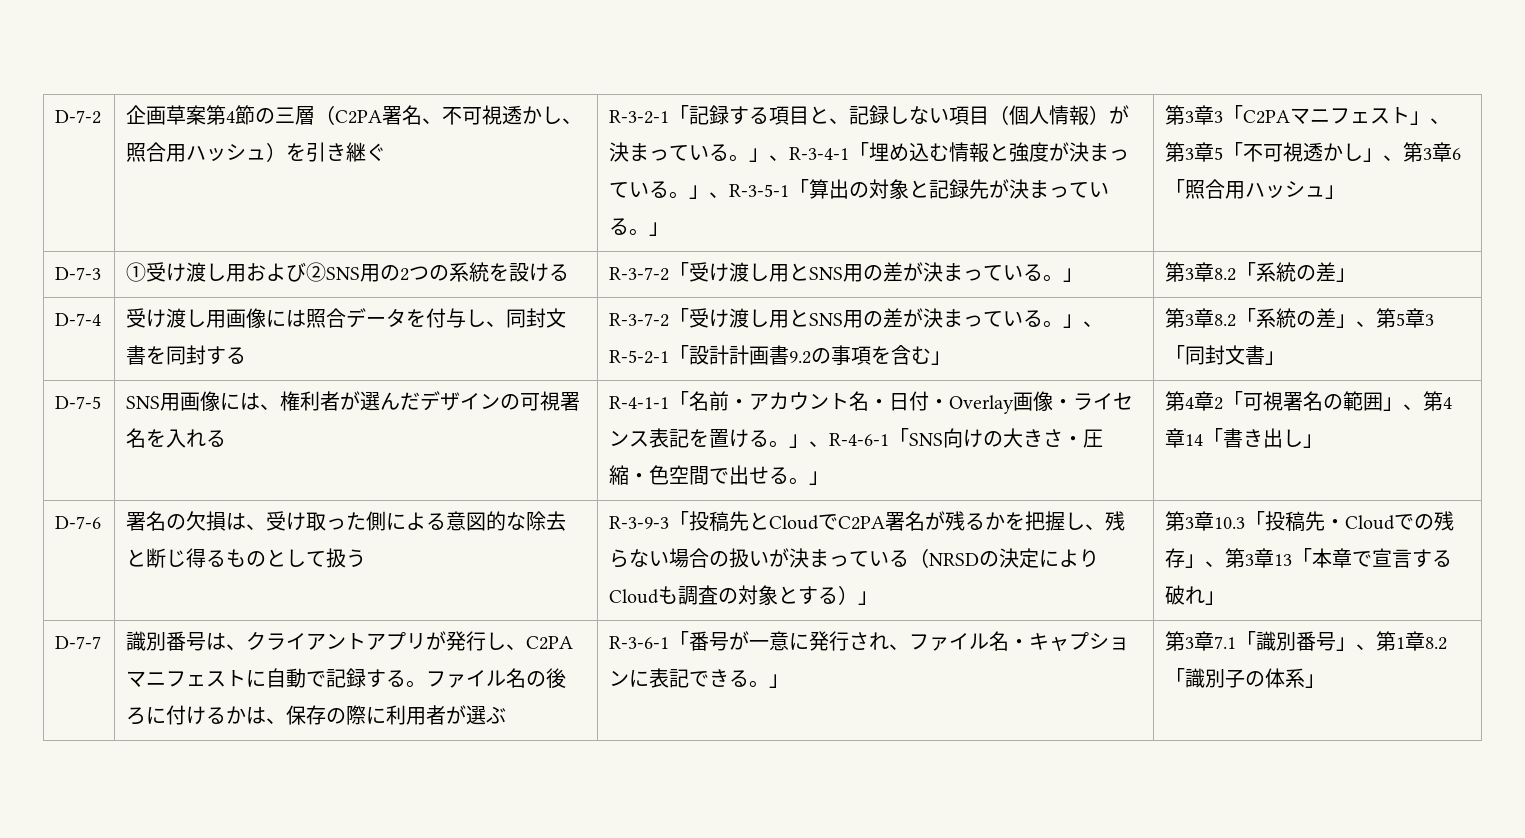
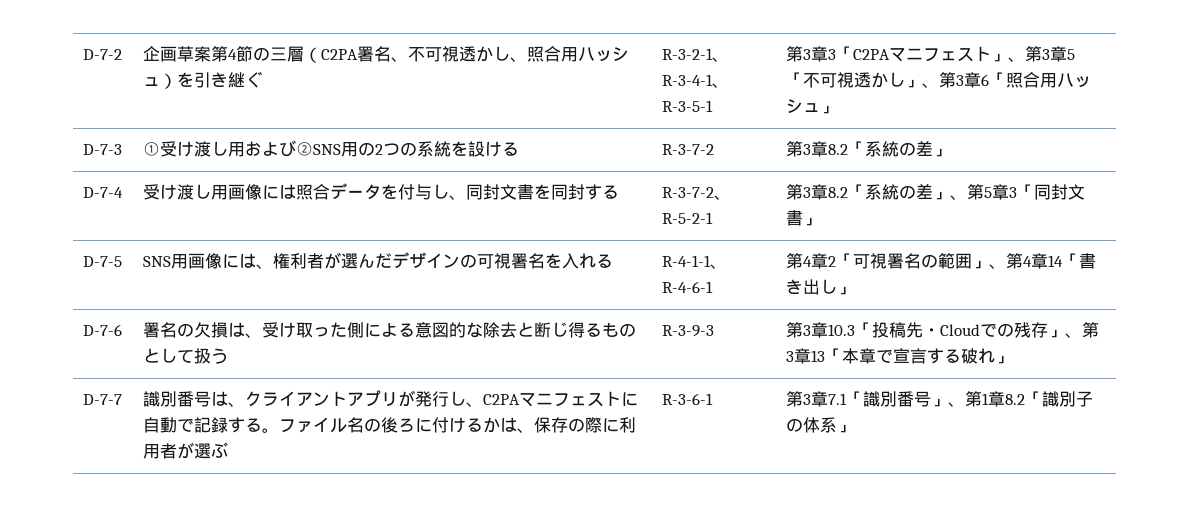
- R-3-2-1「記録する項目と、記録しない項目（個人情報）が決まっている。」、R-3-4-1「埋め込む情報と強度が決まっている。」、R-3-5-1「算出の対象と記録先が決まっている。」
+ R-3-2-1、R-3-4-1、R-3-5-1
- D-7-3 | ①受け渡し用および②SNS用の2つの系統を設ける | R-3-7-2「受け渡し用とSNS用の差が決まっている。」 | 第3章8.2「系統の差」
+ D-7-3 | ①受け渡し用および②SNS用の2つの系統を設ける | R-3-7-2 | 第3章8.2「系統の差」
- R-3-7-2「受け渡し用とSNS用の差が決まっている。」、R-5-2-1「設計計画書9.2の事項を含む」
+ R-3-7-2、R-5-2-1
- R-4-1-1「名前・アカウント名・日付・Overlay画像・ライセンス表記を置ける。」、R-4-6-1「SNS向けの大きさ・圧縮・色空間で出せる。」
+ R-4-1-1、R-4-6-1
- R-3-9-3「投稿先とCloudでC2PA署名が残るかを把握し、残らない場合の扱いが決まっている（NRSDの決定によりCloudも調査の対象とする）」
+ R-3-9-3
- R-3-6-1「番号が一意に発行され、ファイル名・キャプションに表記できる。」
+ R-3-6-1

